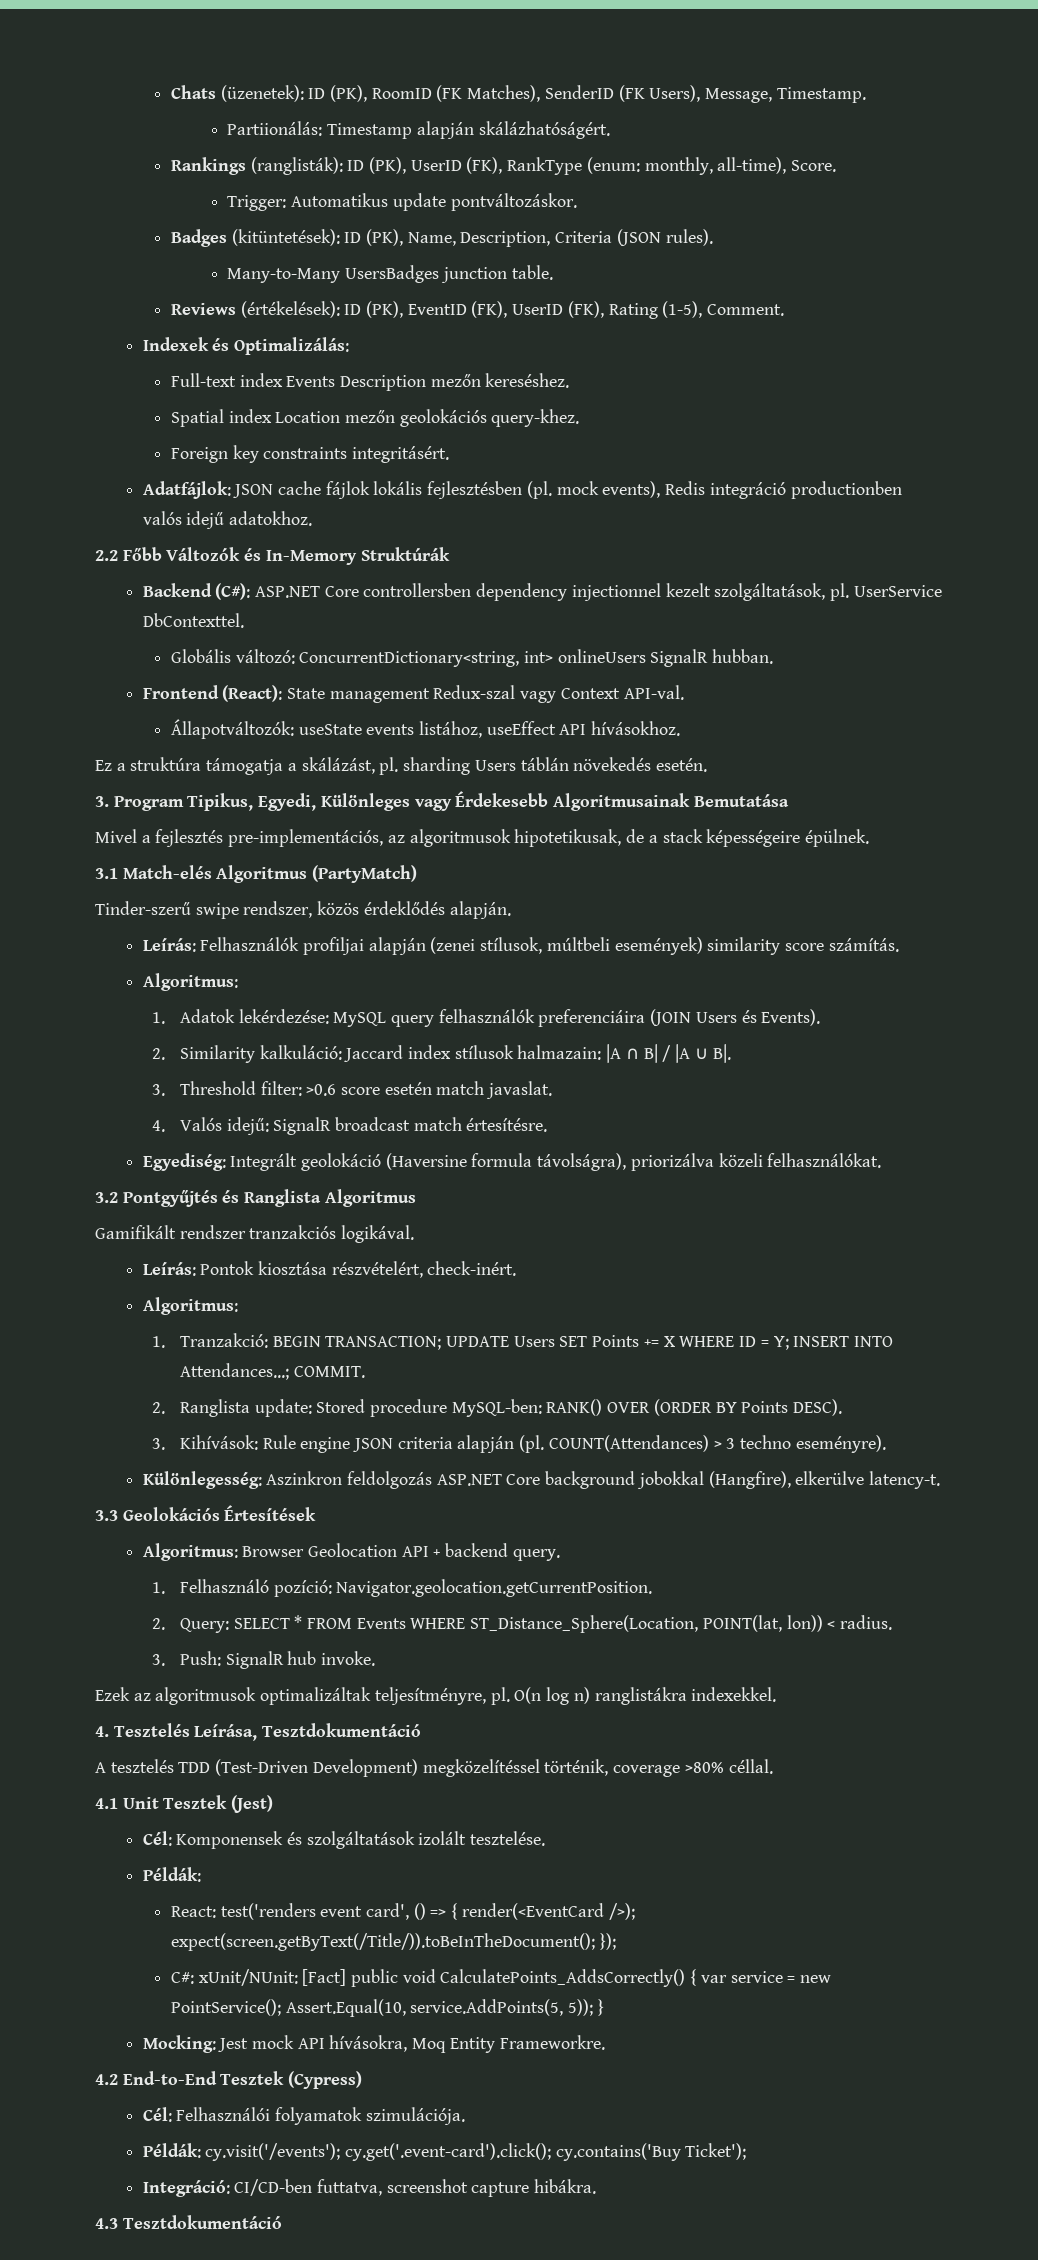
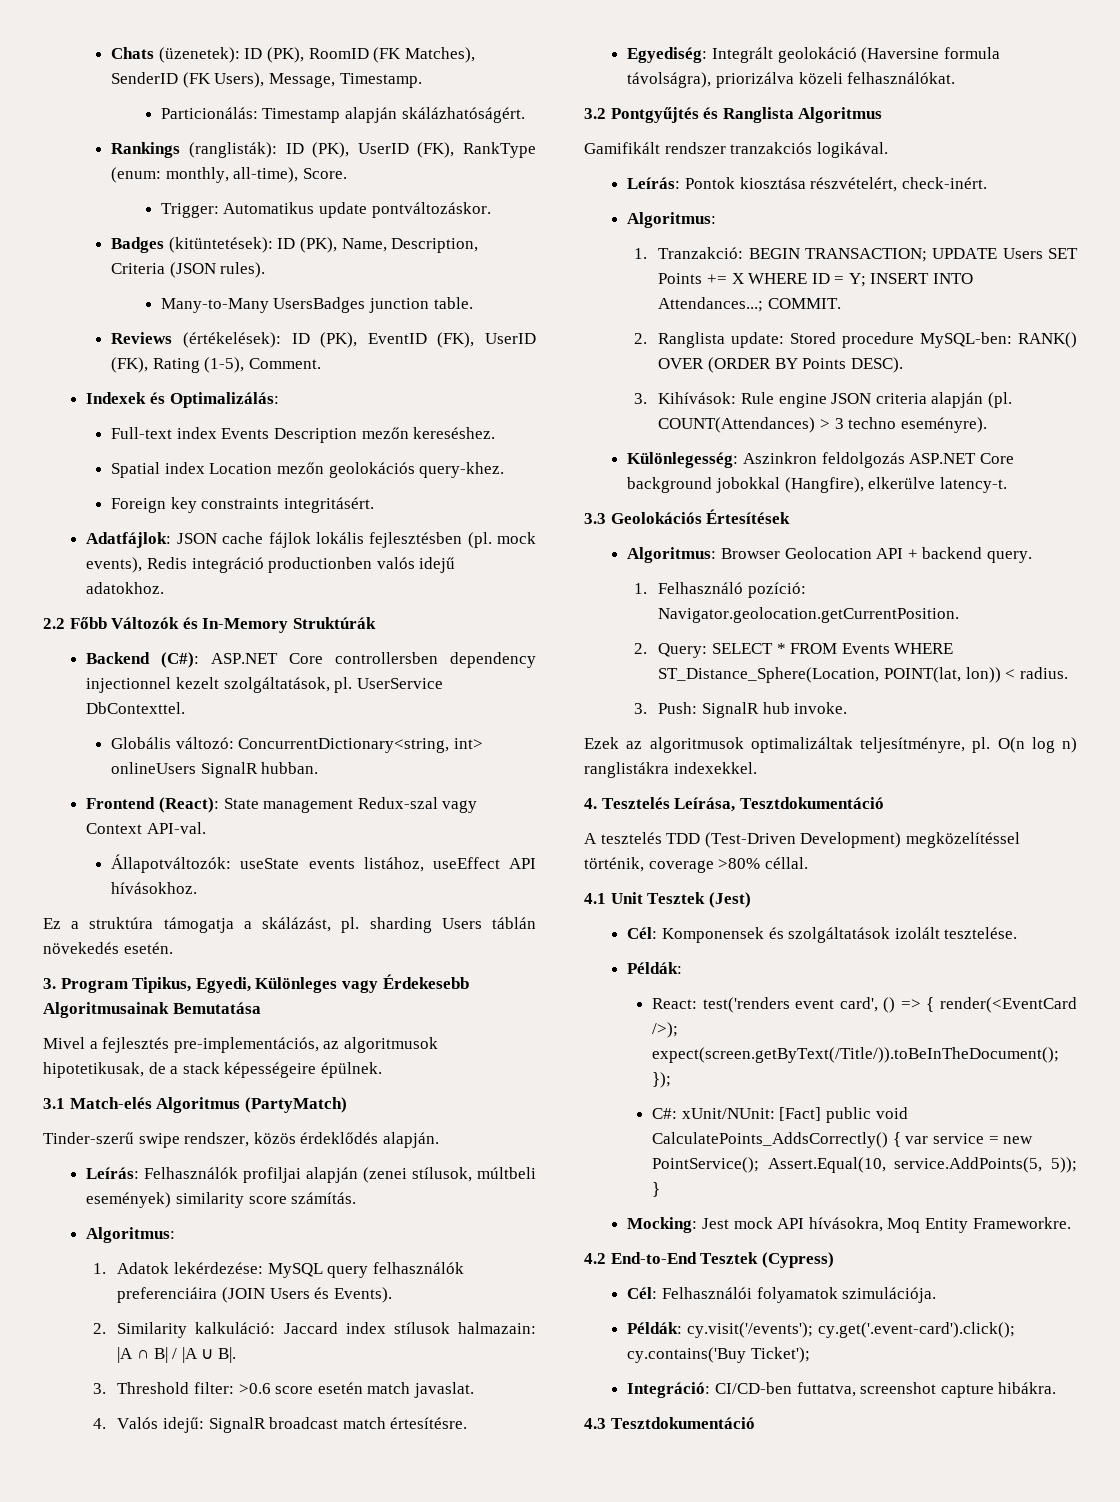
- Partiionálás: Timestamp alapján skálázhatóságért.
+ Particionálás: Timestamp alapján skálázhatóságért.

